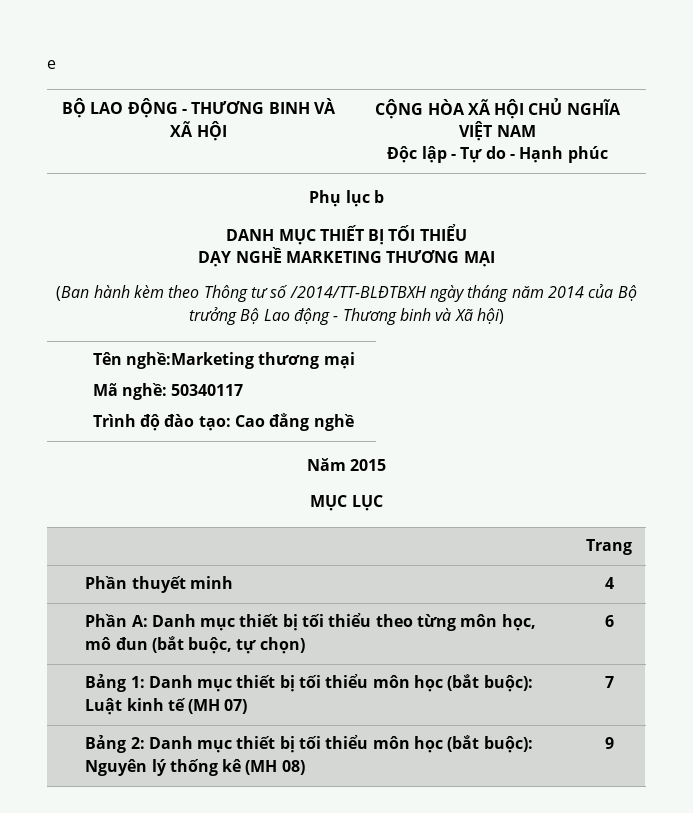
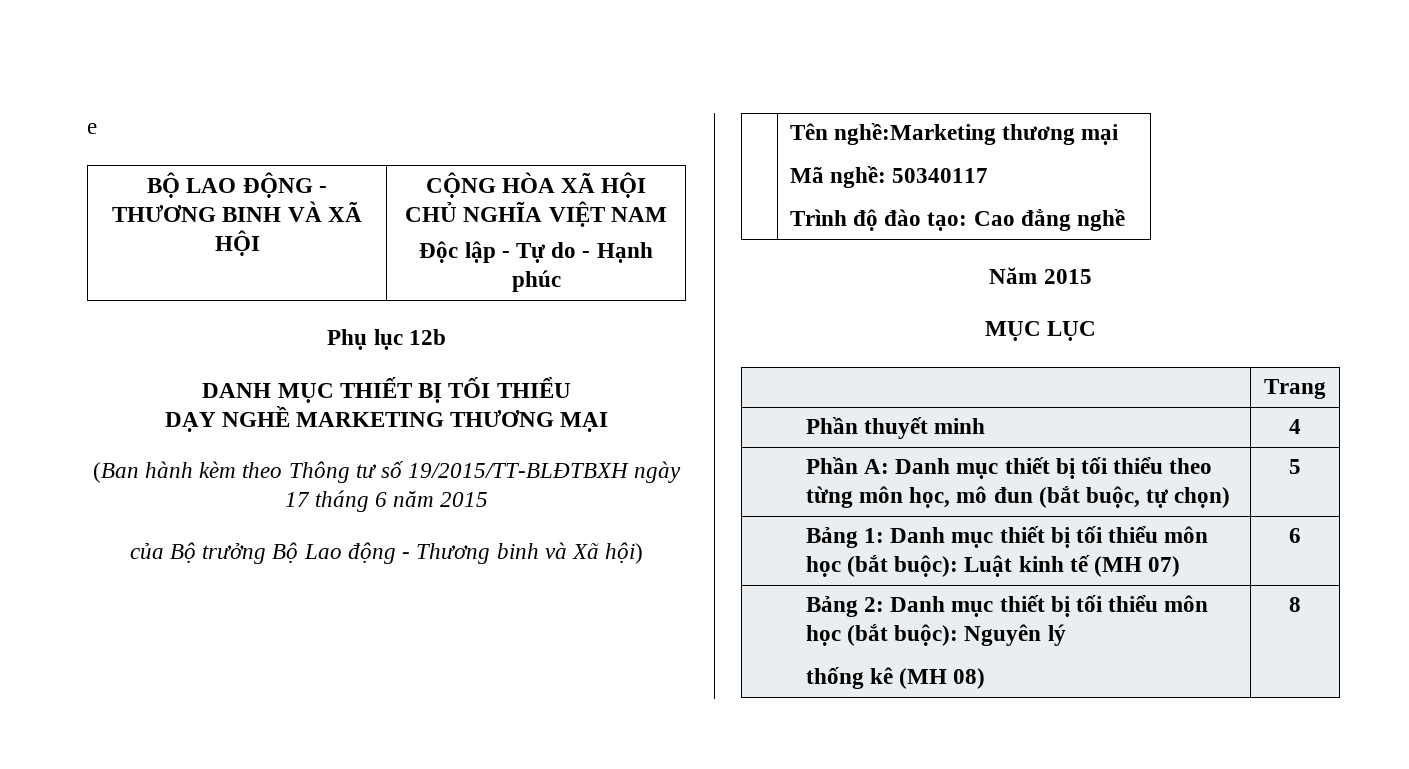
- Phụ lục b
+ Phụ lục 12b
- (Ban hành kèm theo Thông tư số /2014/TT-BLĐTBXH ngày tháng năm 2014 của Bộ trưởng Bộ Lao động - Thương binh và Xã hội)
+ (Ban hành kèm theo Thông tư số 19/2015/TT-BLĐTBXH ngày 17 tháng 6 năm 2015
+ của Bộ trưởng Bộ Lao động - Thương binh và Xã hội)
- Phần A: Danh mục thiết bị tối thiểu theo từng môn học, mô đun (bắt buộc, tự chọn) | 6
+ Phần A: Danh mục thiết bị tối thiểu theo từng môn học, mô đun (bắt buộc, tự chọn) | 5
- Bảng 1: Danh mục thiết bị tối thiểu môn học (bắt buộc): Luật kinh tế (MH 07) | 7
+ Bảng 1: Danh mục thiết bị tối thiểu môn học (bắt buộc): Luật kinh tế (MH 07) | 6
- Bảng 2: Danh mục thiết bị tối thiểu môn học (bắt buộc): Nguyên lý thống kê (MH 08) | 9
+ Bảng 2: Danh mục thiết bị tối thiểu môn học (bắt buộc): Nguyên lý
+ thống kê (MH 08) | 8

